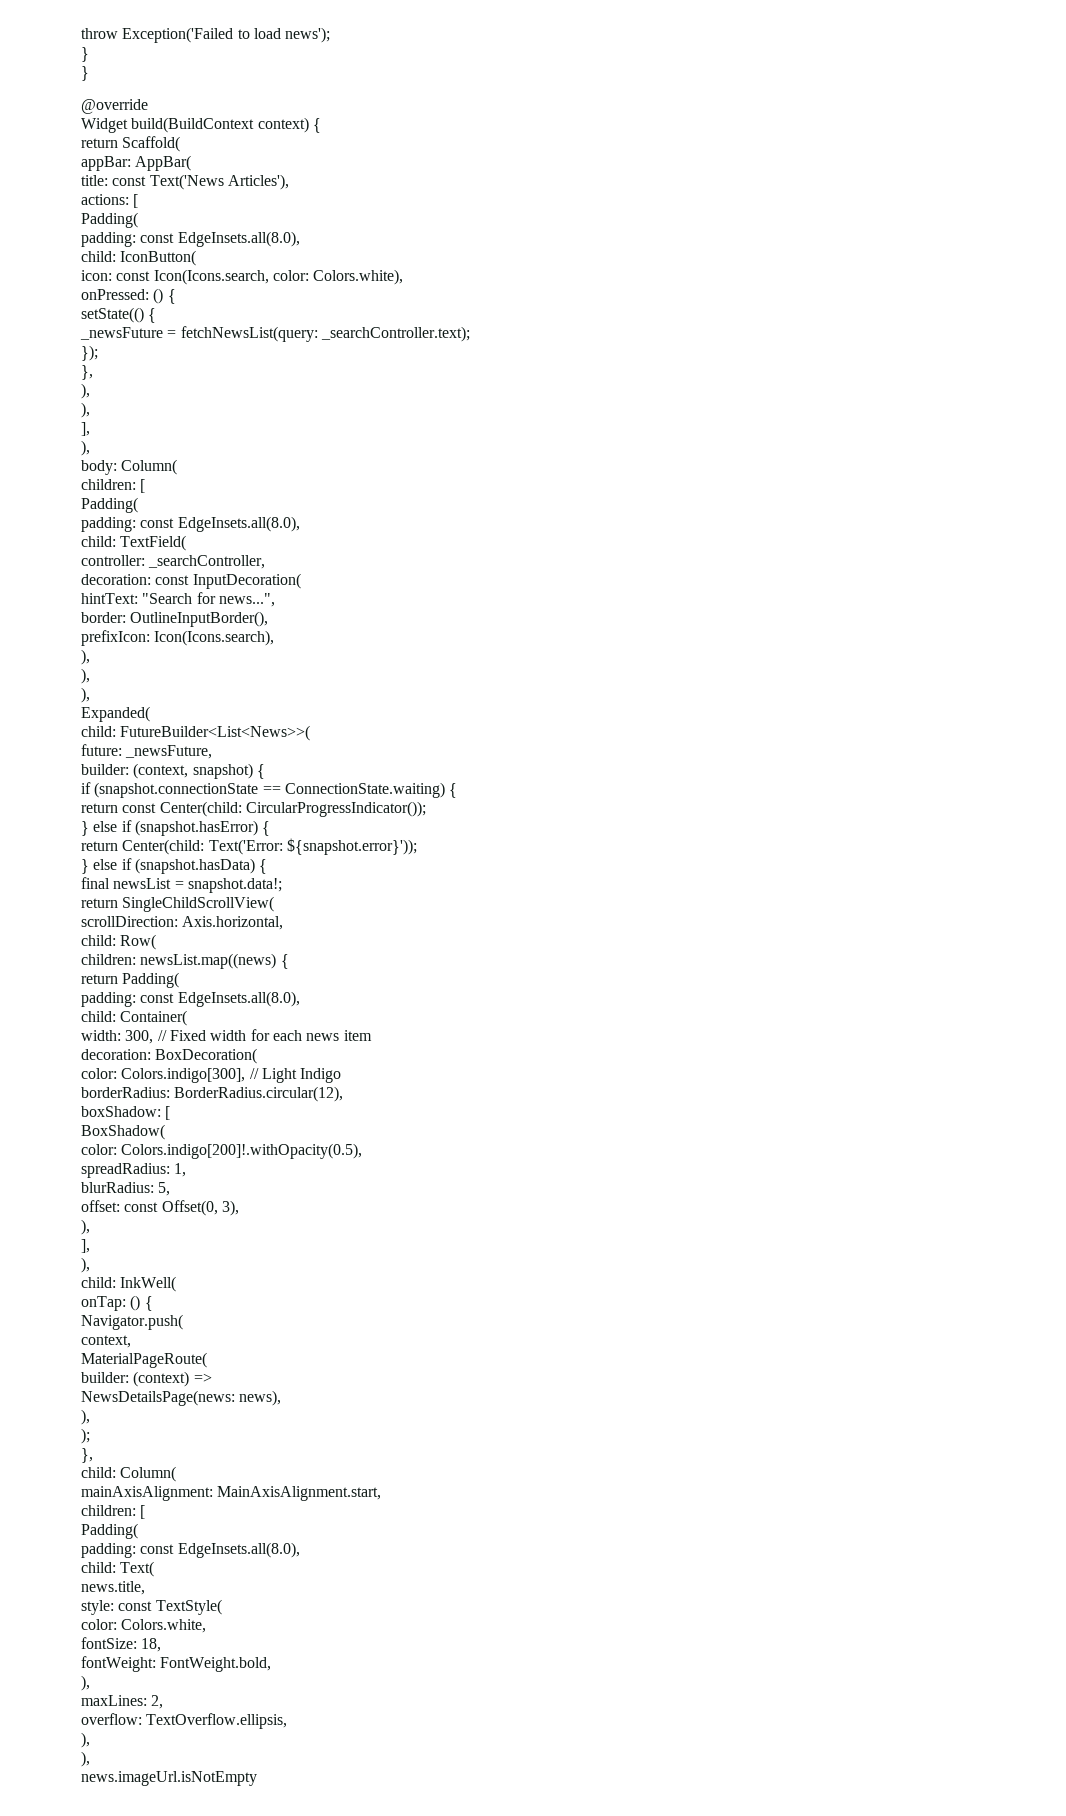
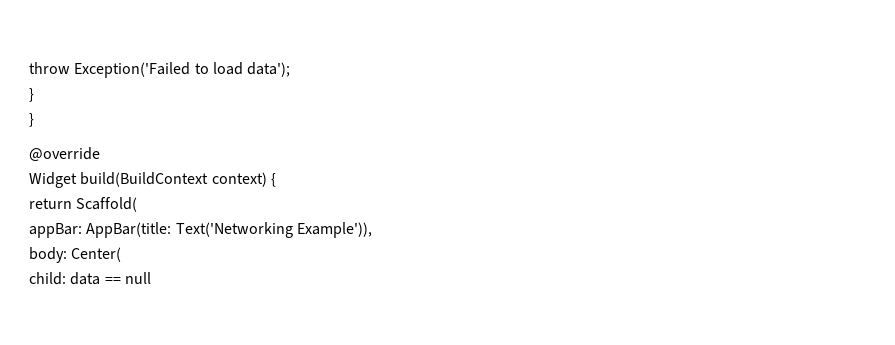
- throw Exception('Failed to load news');
+ throw Exception('Failed to load data');
- appBar: AppBar(
- title: const Text('News Articles'),
- actions: [
- Padding(
- padding: const EdgeInsets.all(8.0),
- child: IconButton(
- icon: const Icon(Icons.search, color: Colors.white),
- onPressed: () {
- setState(() {
- _newsFuture = fetchNewsList(query: _searchController.text);
- });
- },
- ),
- ),
- ],
- ),
- body: Column(
- children: [
- Padding(
- padding: const EdgeInsets.all(8.0),
- child: TextField(
- controller: _searchController,
- decoration: const InputDecoration(
- hintText: "Search for news...",
- border: OutlineInputBorder(),
- prefixIcon: Icon(Icons.search),
- ),
- ),
- ),
- Expanded(
- child: FutureBuilder<List<News>>(
- future: _newsFuture,
- builder: (context, snapshot) {
- if (snapshot.connectionState == ConnectionState.waiting) {
- return const Center(child: CircularProgressIndicator());
- } else if (snapshot.hasError) {
- return Center(child: Text('Error: ${snapshot.error}'));
- } else if (snapshot.hasData) {
- final newsList = snapshot.data!;
- return SingleChildScrollView(
- scrollDirection: Axis.horizontal,
- child: Row(
- children: newsList.map((news) {
- return Padding(
- padding: const EdgeInsets.all(8.0),
- child: Container(
- width: 300, // Fixed width for each news item
- decoration: BoxDecoration(
- color: Colors.indigo[300], // Light Indigo
- borderRadius: BorderRadius.circular(12),
- boxShadow: [
- BoxShadow(
- color: Colors.indigo[200]!.withOpacity(0.5),
- spreadRadius: 1,
- blurRadius: 5,
- offset: const Offset(0, 3),
- ),
- ],
- ),
- child: InkWell(
- onTap: () {
- Navigator.push(
- context,
- MaterialPageRoute(
- builder: (context) =>
- NewsDetailsPage(news: news),
- ),
- );
- },
- child: Column(
- mainAxisAlignment: MainAxisAlignment.start,
- children: [
- Padding(
- padding: const EdgeInsets.all(8.0),
- child: Text(
- news.title,
- style: const TextStyle(
- color: Colors.white,
- fontSize: 18,
- fontWeight: FontWeight.bold,
- ),
- maxLines: 2,
- overflow: TextOverflow.ellipsis,
- ),
- ),
- news.imageUrl.isNotEmpty
+ appBar: AppBar(title: Text('Networking Example')),
+ body: Center(
+ child: data == null

